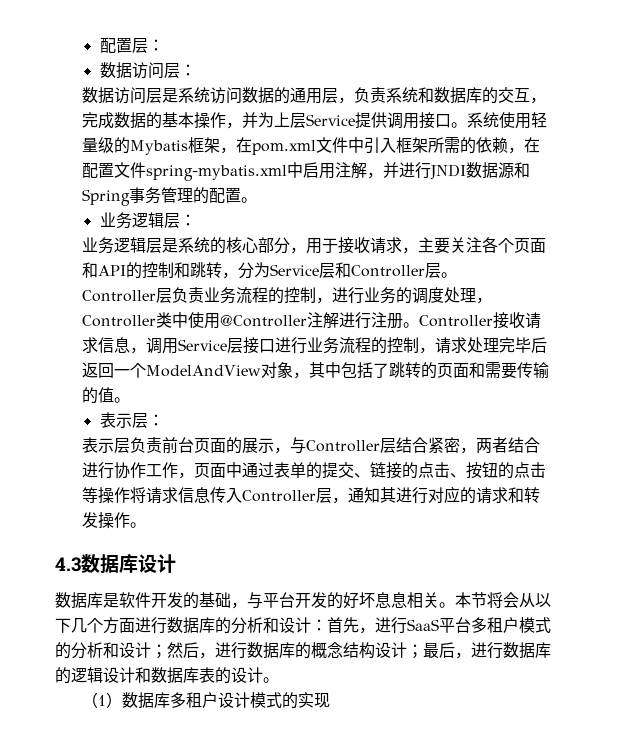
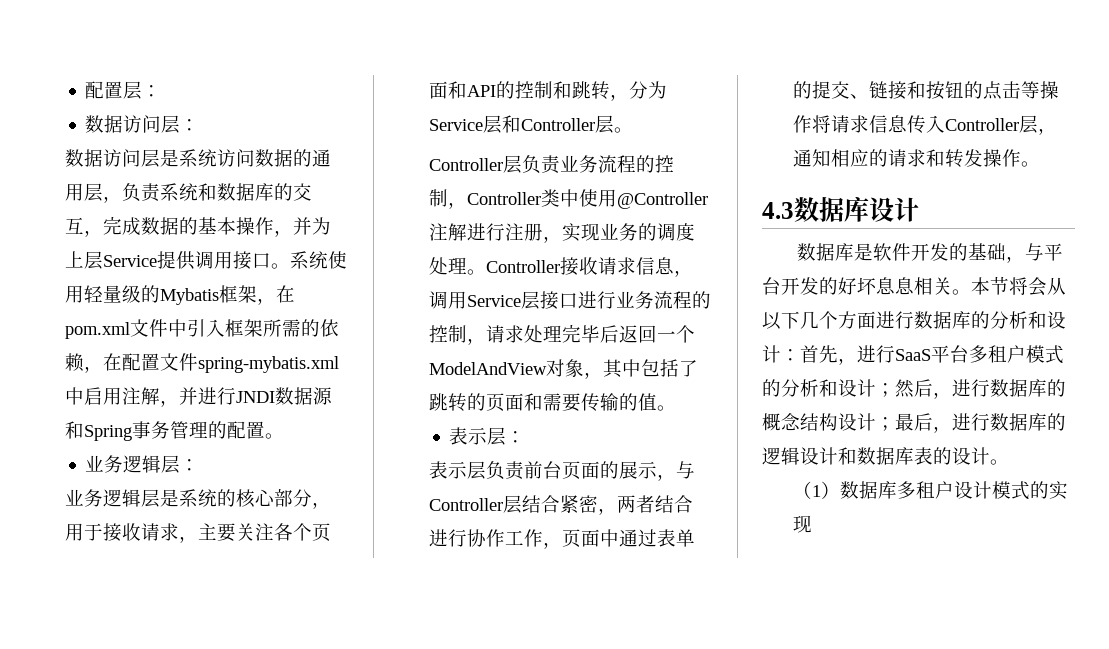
- Controller层负责业务流程的控制，进行业务的调度处理，Controller类中使用@Controller注解进行注册。
+ Controller层负责业务流程的控制，Controller类中使用@Controller注解进行注册，实现业务的调度处理。
- 表示层负责前台页面的展示，与Controller层结合紧密，两者结合进行协作工作，页面中通过表单的提交、链接的点击、按钮的点击等操作将请求信息传入Controller层，通知其进行对应的请求和转发操作。
+ 表示层负责前台页面的展示，与Controller层结合紧密，两者结合进行协作工作，页面中通过表单的提交、链接和按钮的点击等操作将请求信息传入Controller层，通知相应的请求和转发操作。

